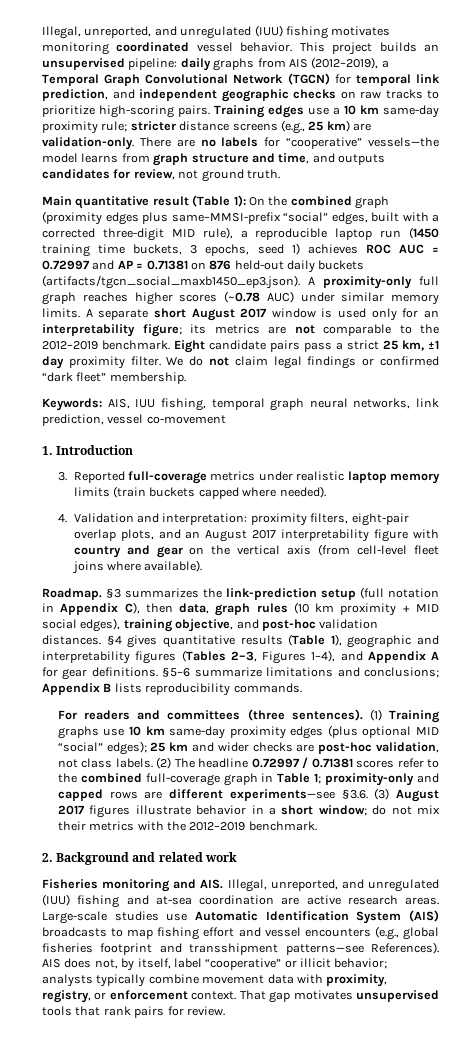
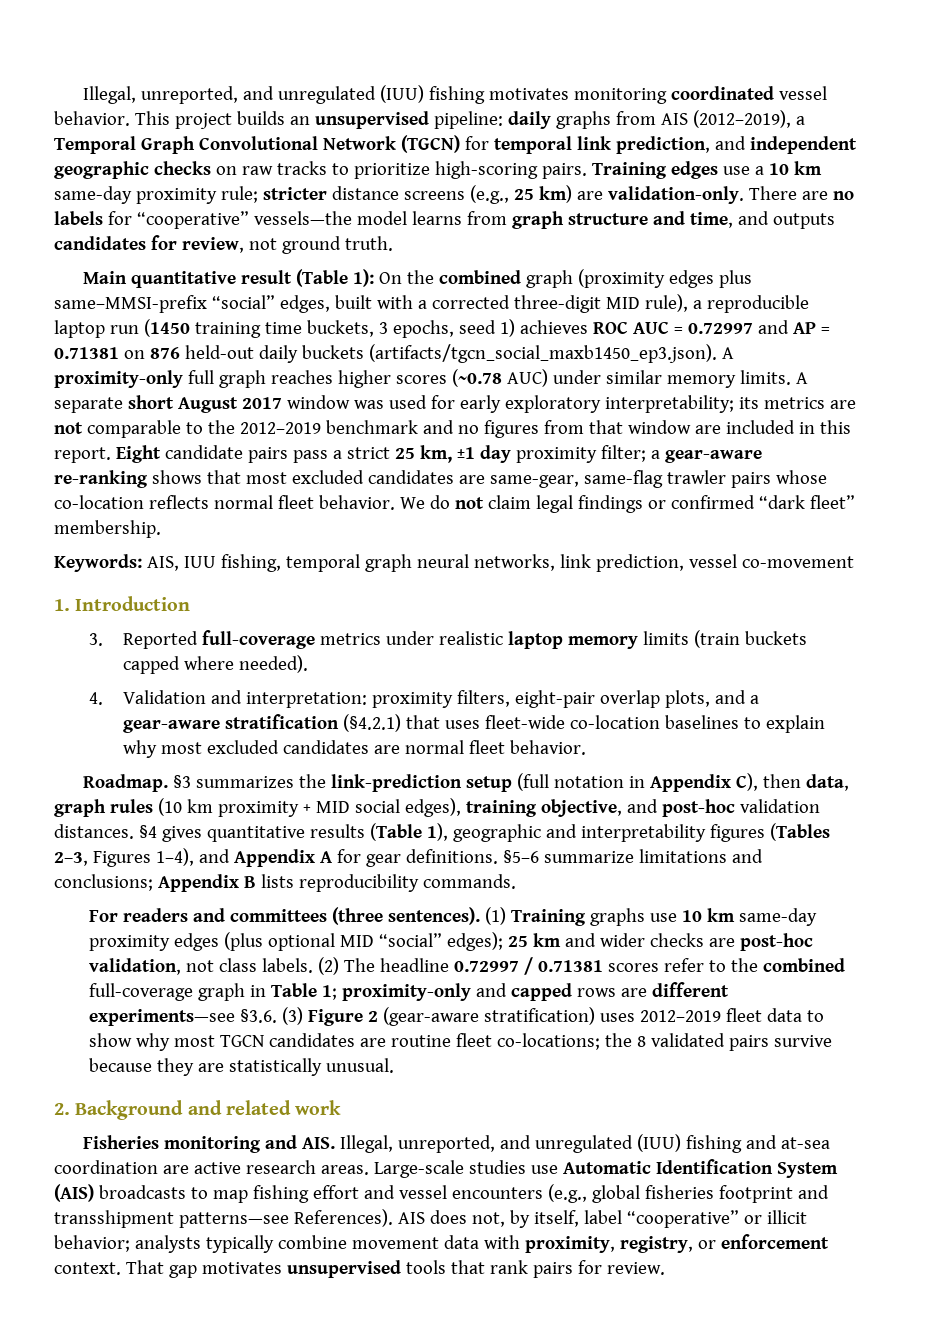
- A separate short August 2017 window is used only for an interpretability figure; its metrics are not comparable to the 2012–2019 benchmark.
+ A separate short August 2017 window was used for early exploratory interpretability; its metrics are not comparable to the 2012–2019 benchmark and no figures from that window are included in this report.
- Eight candidate pairs pass a strict 25 km, ±1 day proximity filter.
+ Eight candidate pairs pass a strict 25 km, ±1 day proximity filter; a gear-aware re-ranking shows that most excluded candidates are same-gear, same-flag trawler pairs whose co-location reflects normal fleet behavior.
- 4. Validation and interpretation: proximity filters, eight-pair overlap plots, and an August 2017 interpretability figure with country and gear on the vertical axis (from cell-level fleet joins where available).
+ 4. Validation and interpretation: proximity filters, eight-pair overlap plots, and a gear-aware stratification (§4.2.1) that uses fleet-wide co-location baselines to explain why most excluded candidates are normal fleet behavior.
- (2) The headline 0.72997 / 0.71381 scores refer to the combined full-coverage graph in Table 1; proximity-only and capped rows are different experiments—see §3.6. (3) August 2017 figures illustrate behavior in a short window; do not mix their metrics with the 2012–2019 benchmark.
+ (2) The headline 0.72997 / 0.71381 scores refer to the combined full-coverage graph in Table 1; proximity-only and capped rows are different experiments—see §3.6. (3) Figure 2 (gear-aware stratification) uses 2012–2019 fleet data to show why most TGCN candidates are routine fleet co-locations; the 8 validated pairs survive because they are statistically unusual.

